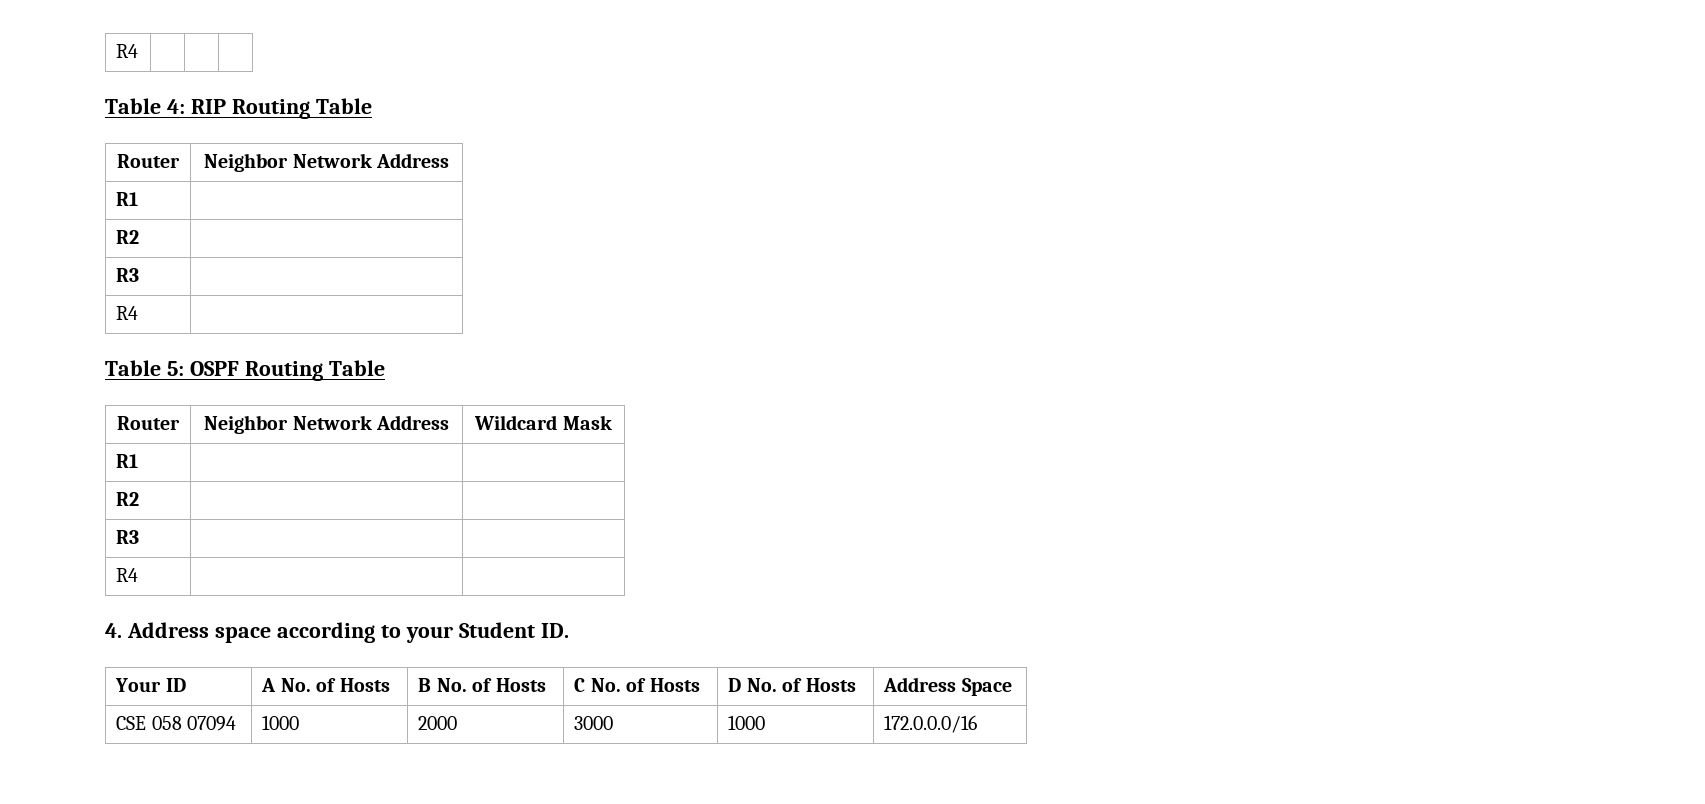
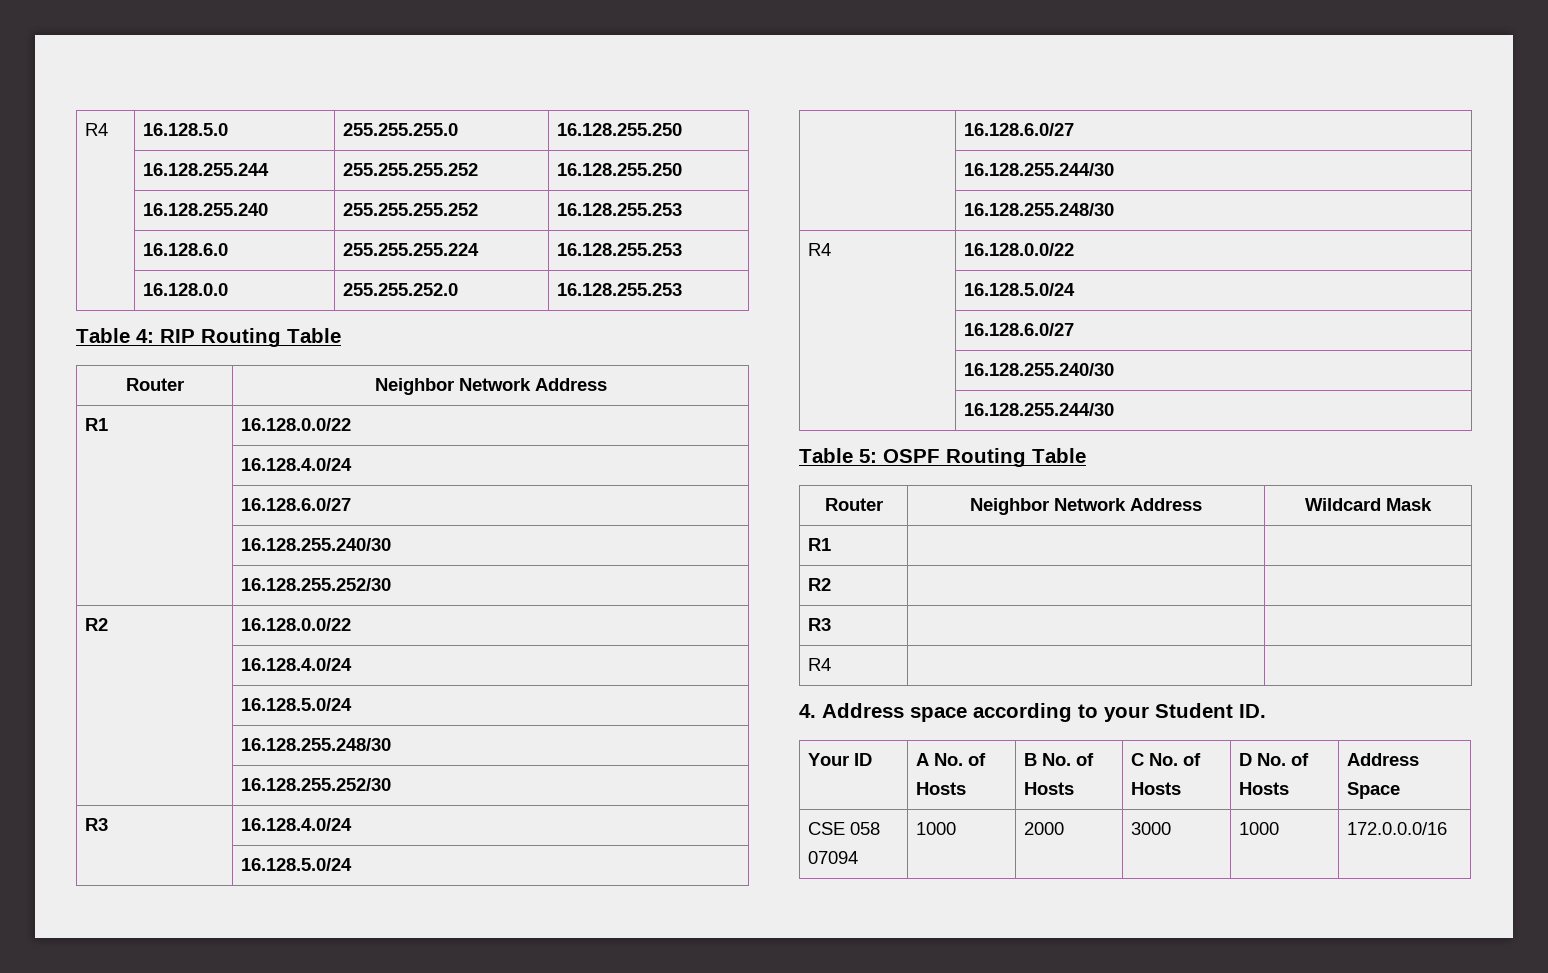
- R4 | | |
+ R4 | 16.128.5.0 | 255.255.255.0 | 16.128.255.250
+ | 16.128.255.244 | 255.255.255.252 | 16.128.255.250
+ | 16.128.255.240 | 255.255.255.252 | 16.128.255.253
+ | 16.128.6.0 | 255.255.255.224 | 16.128.255.253
+ | 16.128.0.0 | 255.255.252.0 | 16.128.255.253
  Table 4: RIP Routing Table
  Router | Neighbor Network Address
- R1 |
- R2 |
- R3 |
- R4 |
+ R1 | 16.128.0.0/22
+ | 16.128.4.0/24
+ | 16.128.6.0/27
+ | 16.128.255.240/30
+ | 16.128.255.252/30
+ R2 | 16.128.0.0/22
+ | 16.128.4.0/24
+ | 16.128.5.0/24
+ | 16.128.255.248/30
+ | 16.128.255.252/30
+ R3 | 16.128.4.0/24
+ | 16.128.5.0/24
+ | 16.128.6.0/27
+ | 16.128.255.244/30
+ | 16.128.255.248/30
+ R4 | 16.128.0.0/22
+ | 16.128.5.0/24
+ | 16.128.6.0/27
+ | 16.128.255.240/30
+ | 16.128.255.244/30

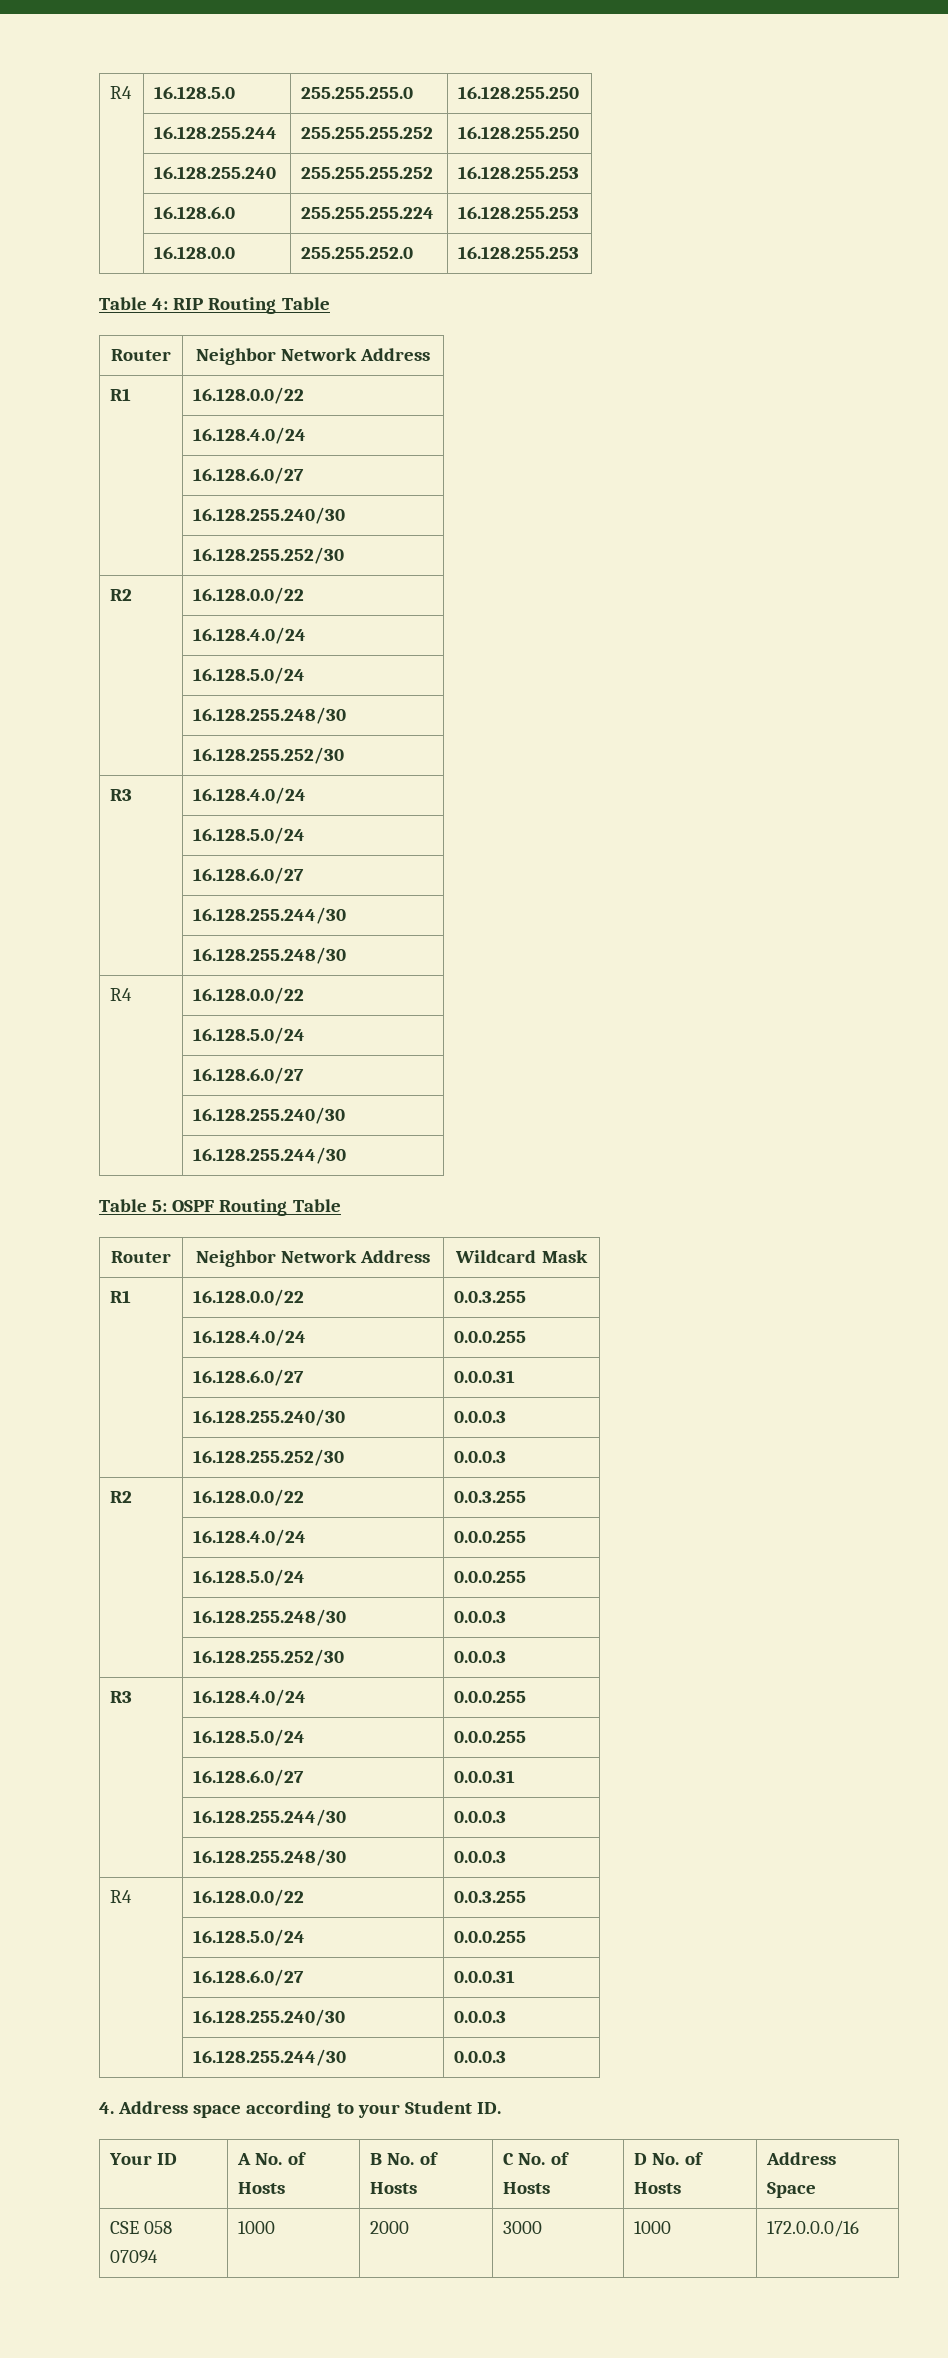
- R1 | |
- R2 | |
- R3 | |
- R4 | |
+ R1 | 16.128.0.0/22 | 0.0.3.255
+ | 16.128.4.0/24 | 0.0.0.255
+ | 16.128.6.0/27 | 0.0.0.31
+ | 16.128.255.240/30 | 0.0.0.3
+ | 16.128.255.252/30 | 0.0.0.3
+ R2 | 16.128.0.0/22 | 0.0.3.255
+ | 16.128.4.0/24 | 0.0.0.255
+ | 16.128.5.0/24 | 0.0.0.255
+ | 16.128.255.248/30 | 0.0.0.3
+ | 16.128.255.252/30 | 0.0.0.3
+ R3 | 16.128.4.0/24 | 0.0.0.255
+ | 16.128.5.0/24 | 0.0.0.255
+ | 16.128.6.0/27 | 0.0.0.31
+ | 16.128.255.244/30 | 0.0.0.3
+ | 16.128.255.248/30 | 0.0.0.3
+ R4 | 16.128.0.0/22 | 0.0.3.255
+ | 16.128.5.0/24 | 0.0.0.255
+ | 16.128.6.0/27 | 0.0.0.31
+ | 16.128.255.240/30 | 0.0.0.3
+ | 16.128.255.244/30 | 0.0.0.3

